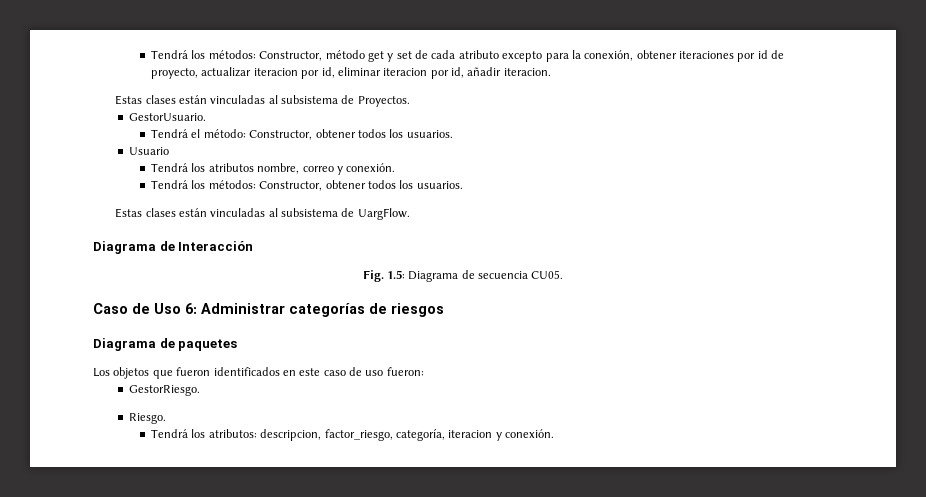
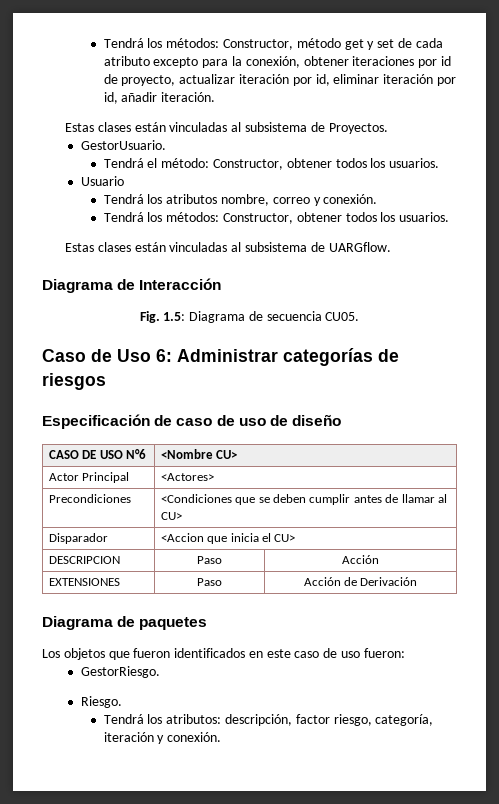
- Tendrá los métodos: Constructor, método get y set de cada atributo excepto para la conexión, obtener iteraciones por id de proyecto, actualizar iteracion por id, eliminar iteracion por id, añadir iteracion.
+ Tendrá los métodos: Constructor, método get y set de cada atributo excepto para la conexión, obtener iteraciones por id de proyecto, actualizar iteración por id, eliminar iteración por id, añadir iteración.
- Estas clases están vinculadas al subsistema de UargFlow.
+ Estas clases están vinculadas al subsistema de UARGflow.
+ Especificación de caso de uso de diseño
+ CASO DE USO N°6 | <Nombre CU>
+ Actor Principal | <Actores>
+ Precondiciones | <Condiciones que se deben cumplir antes de llamar al CU>
+ Disparador | <Accion que inicia el CU>
+ DESCRIPCION | Paso | Acción
+ EXTENSIONES | Paso | Acción de Derivación
- Tendrá los atributos: descripcion, factor_riesgo, categoría, iteracion y conexión.
+ Tendrá los atributos: descripción, factor riesgo, categoría, iteración y conexión.

